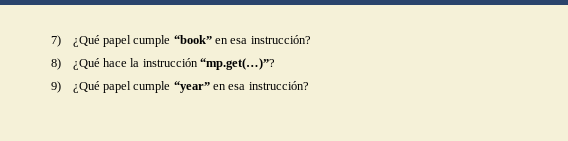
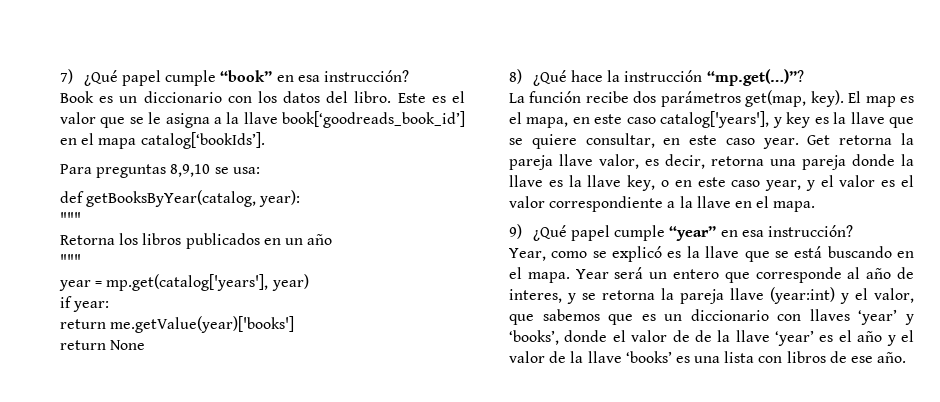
+ Book es un diccionario con los datos del libro. Este es el valor que se le asigna a la llave book[‘goodreads_book_id’] en el mapa catalog[‘bookIds’].
+ Para preguntas 8,9,10 se usa:
+ def getBooksByYear(catalog, year):
+ """
+ Retorna los libros publicados en un año
+ """
+ year = mp.get(catalog['years'], year)
+ if year:
+ return me.getValue(year)['books']
+ return None
+ La función recibe dos parámetros get(map, key). El map es el mapa, en este caso catalog['years'], y key es la llave que se quiere consultar, en este caso year. Get retorna la pareja llave valor, es decir, retorna una pareja donde la llave es la llave key, o en este caso year, y el valor es el valor correspondiente a la llave en el mapa.
+ Year, como se explicó es la llave que se está buscando en el mapa. Year será un entero que corresponde al año de interes, y se retorna la pareja llave (year:int) y el valor, que sabemos que es un diccionario con llaves ‘year’ y ‘books’, donde el valor de de la llave ‘year’ es el año y el valor de la llave ‘books’ es una lista con libros de ese año.

